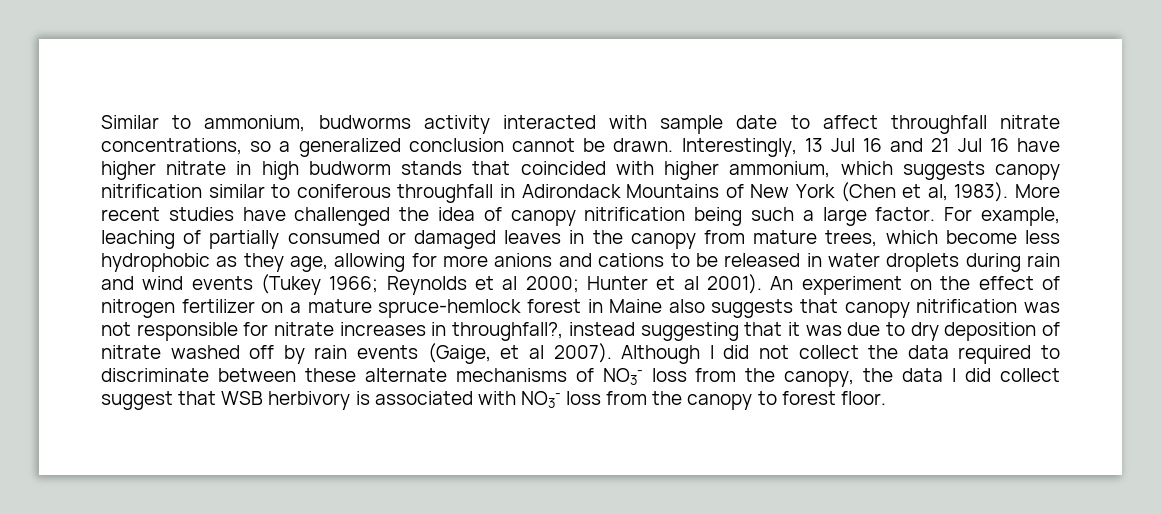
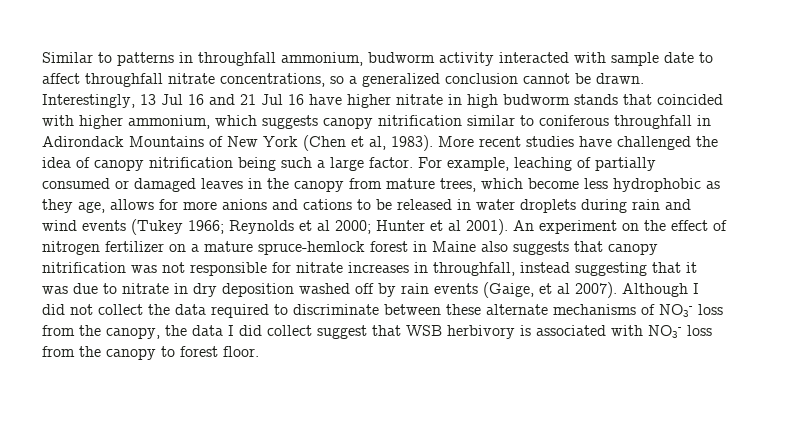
- Similar to ammonium, budworms activity interacted with sample date to affect throughfall nitrate concentrations, so a generalized conclusion cannot be drawn.
+ Similar to patterns in throughfall ammonium, budworm activity interacted with sample date to affect throughfall nitrate concentrations, so a generalized conclusion cannot be drawn.
- For example, leaching of partially consumed or damaged leaves in the canopy from mature trees, which become less hydrophobic as they age, allowing for more anions and cations to be released in water droplets during rain and wind events (Tukey 1966; Reynolds et al 2000; Hunter et al 2001).
+ For example, leaching of partially consumed or damaged leaves in the canopy from mature trees, which become less hydrophobic as they age, allows for more anions and cations to be released in water droplets during rain and wind events (Tukey 1966; Reynolds et al 2000; Hunter et al 2001).
- An experiment on the effect of nitrogen fertilizer on a mature spruce-hemlock forest in Maine also suggests that canopy nitrification was not responsible for nitrate increases in throughfall?, instead suggesting that it was due to dry deposition of nitrate washed off by rain events (Gaige, et al 2007).
+ An experiment on the effect of nitrogen fertilizer on a mature spruce-hemlock forest in Maine also suggests that canopy nitrification was not responsible for nitrate increases in throughfall, instead suggesting that it was due to nitrate in dry deposition washed off by rain events (Gaige, et al 2007).

